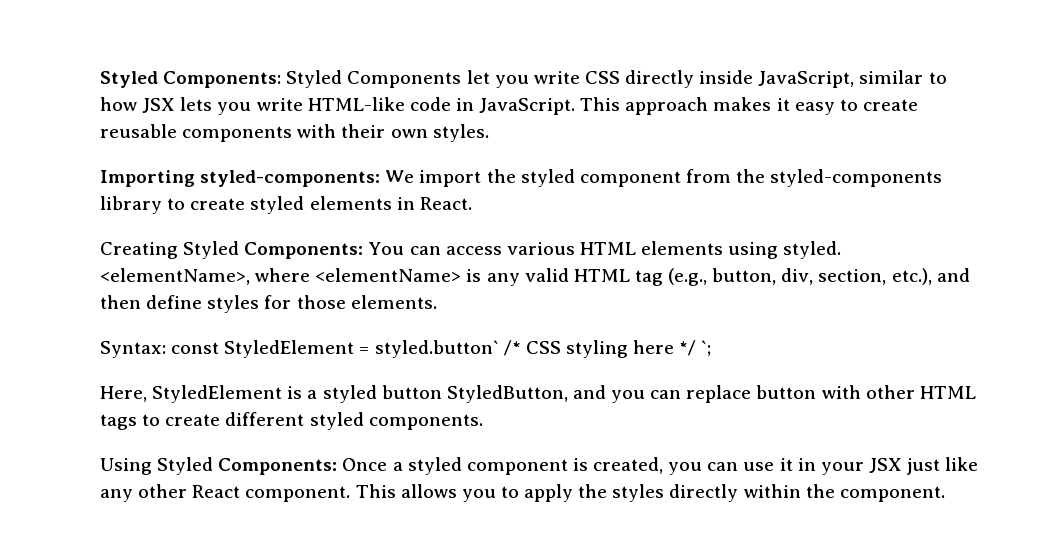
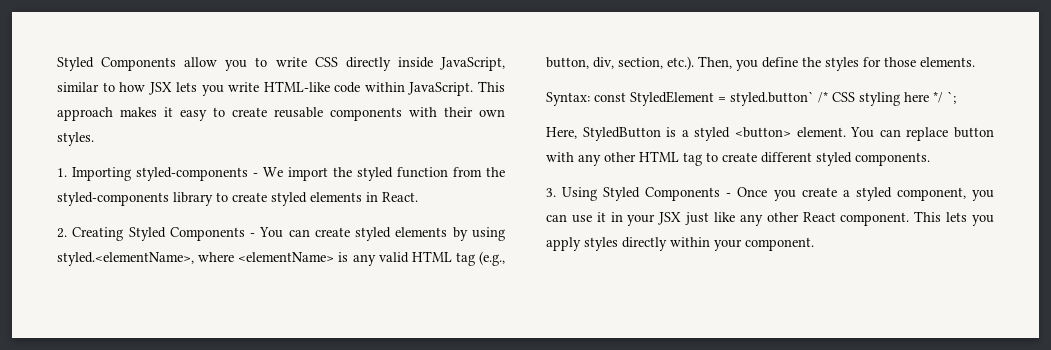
- Styled Components: Styled Components let you write CSS directly inside JavaScript, similar to how JSX lets you write HTML-like code in JavaScript.
+ Styled Components allow you to write CSS directly inside JavaScript, similar to how JSX lets you write HTML-like code within JavaScript.
- Importing styled-components: We import the styled component from the styled-components library to create styled elements in React.
+ 1. Importing styled-components - We import the styled function from the styled-components library to create styled elements in React.
- Creating Styled Components: You can access various HTML elements using styled. <elementName>, where <elementName> is any valid HTML tag (e.g., button, div, section, etc.), and then define styles for those elements.
+ 2. Creating Styled Components - You can create styled elements by using styled.<elementName>, where <elementName> is any valid HTML tag (e.g., button, div, section, etc.). Then, you define the styles for those elements.
- Here, StyledElement is a styled button StyledButton, and you can replace button with other HTML tags to create different styled components.
+ Here, StyledButton is a styled <button> element. You can replace button with any other HTML tag to create different styled components.
- Using Styled Components: Once a styled component is created, you can use it in your JSX just like any other React component.
+ 3. Using Styled Components - Once you create a styled component, you can use it in your JSX just like any other React component.
- This allows you to apply the styles directly within the component.
+ This lets you apply styles directly within your component.

